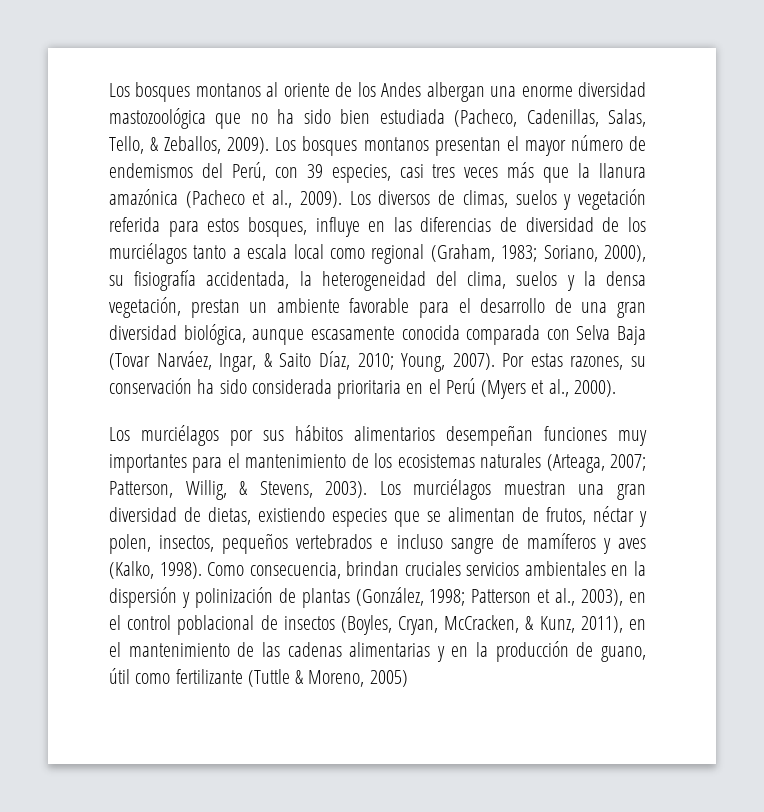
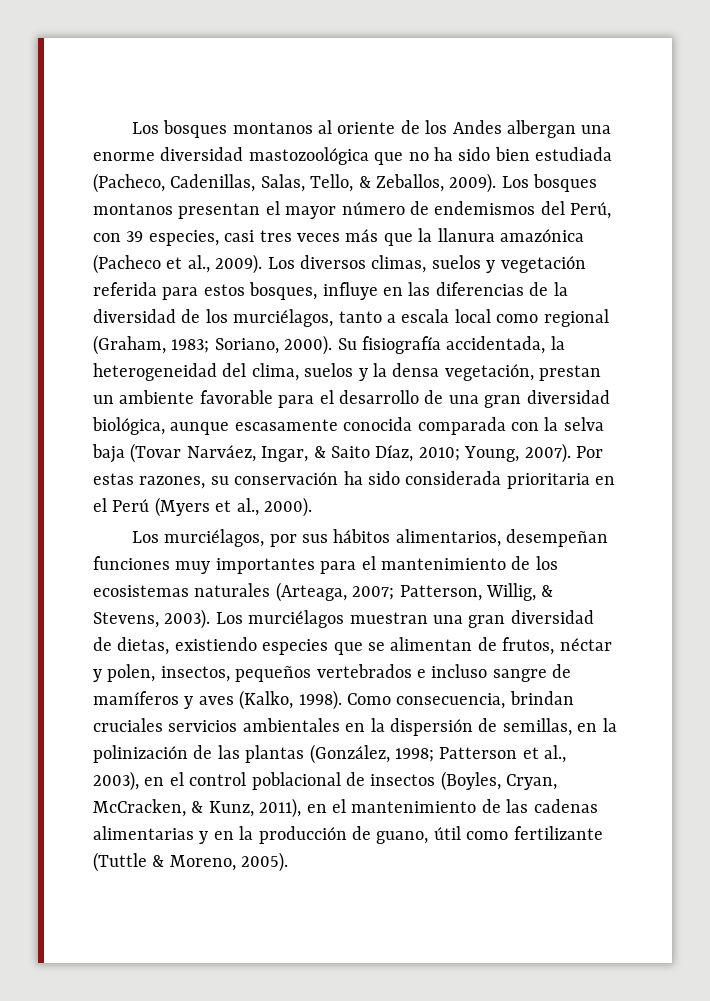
- Los diversos de climas, suelos y vegetación referida para estos bosques, influye en las diferencias de diversidad de los murciélagos tanto a escala local como regional (Graham, 1983;
+ Los diversos climas, suelos y vegetación referida para estos bosques, influye en las diferencias de la diversidad de los murciélagos, tanto a escala local como regional (Graham, 1983;
- Soriano, 2000), su fisiografía accidentada, la heterogeneidad del clima, suelos y la densa vegetación, prestan un ambiente favorable para el desarrollo de una gran diversidad biológica, aunque escasamente conocida comparada con Selva Baja (Tovar Narváez, Ingar, & Saito Díaz, 2010;
+ Soriano, 2000). Su fisiografía accidentada, la heterogeneidad del clima, suelos y la densa vegetación, prestan un ambiente favorable para el desarrollo de una gran diversidad biológica, aunque escasamente conocida comparada con la selva baja (Tovar Narváez, Ingar, & Saito Díaz, 2010;
- Los murciélagos por sus hábitos alimentarios desempeñan funciones muy importantes para el mantenimiento de los ecosistemas naturales (Arteaga, 2007; Patterson, Willig, & Stevens, 2003).
+ Los murciélagos, por sus hábitos alimentarios, desempeñan funciones muy importantes para el mantenimiento de los ecosistemas naturales (Arteaga, 2007; Patterson, Willig, & Stevens, 2003).
- Como consecuencia, brindan cruciales servicios ambientales en la dispersión y polinización de plantas (González, 1998; Patterson et al., 2003), en el control poblacional de insectos (Boyles, Cryan, McCracken, & Kunz, 2011), en el mantenimiento de las cadenas alimentarias y en la producción de guano, útil como fertilizante (Tuttle & Moreno, 2005)
+ Como consecuencia, brindan cruciales servicios ambientales en la dispersión de semillas, en la polinización de las plantas (González, 1998; Patterson et al., 2003), en el control poblacional de insectos (Boyles, Cryan, McCracken, & Kunz, 2011), en el mantenimiento de las cadenas alimentarias y en la producción de guano, útil como fertilizante (Tuttle & Moreno, 2005).

